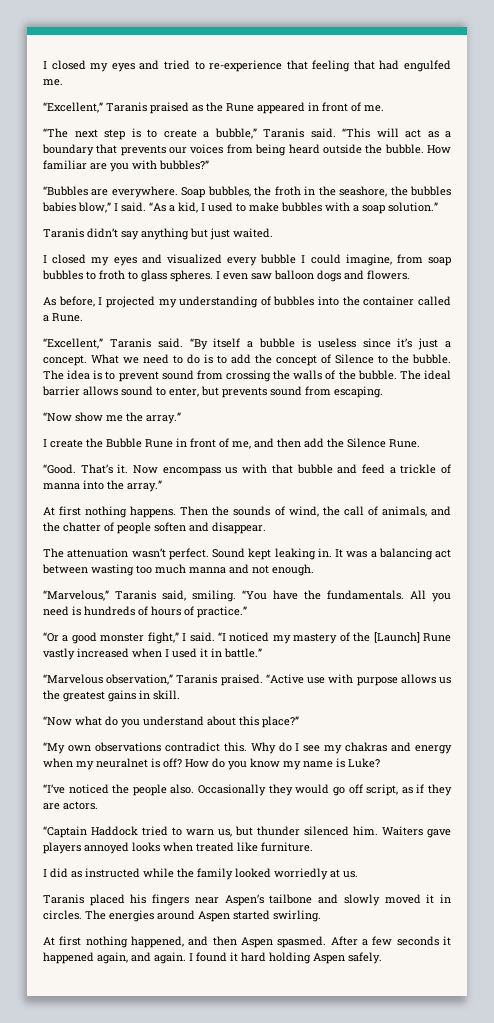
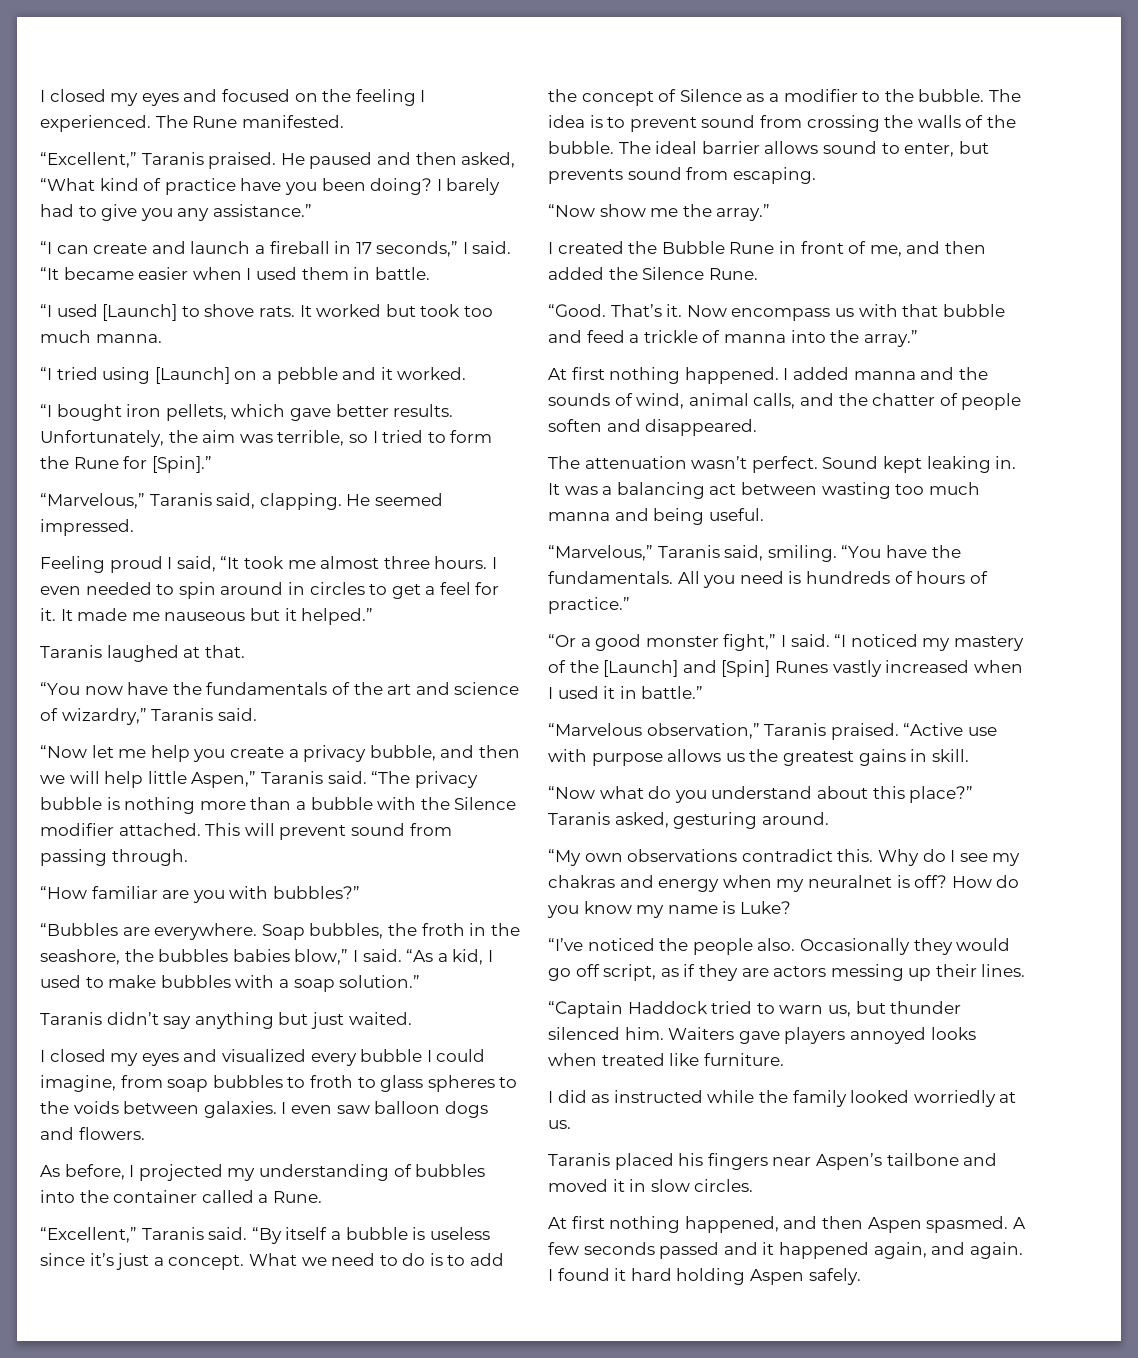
- I closed my eyes and tried to re-experience that feeling that had engulfed me.
- “Excellent,” Taranis praised as the Rune appeared in front of me.
- “The next step is to create a bubble,” Taranis said. “This will act as a boundary that prevents our voices from being heard outside the bubble. How familiar are you with bubbles?”
+ I closed my eyes and focused on the feeling I experienced. The Rune manifested.
+ “Excellent,” Taranis praised. He paused and then asked, “What kind of practice have you been doing? I barely had to give you any assistance.”
+ “I can create and launch a fireball in 17 seconds,” I said. “It became easier when I used them in battle.
+ “I used [Launch] to shove rats. It worked but took too much manna.
+ “I tried using [Launch] on a pebble and it worked.
+ “I bought iron pellets, which gave better results. Unfortunately, the aim was terrible, so I tried to form the Rune for [Spin].”
+ “Marvelous,” Taranis said, clapping. He seemed impressed.
+ Feeling proud I said, “It took me almost three hours. I even needed to spin around in circles to get a feel for it. It made me nauseous but it helped.”
+ Taranis laughed at that.
+ “You now have the fundamentals of the art and science of wizardry,” Taranis said.
+ “Now let me help you create a privacy bubble, and then we will help little Aspen,” Taranis said. “The privacy bubble is nothing more than a bubble with the Silence modifier attached. This will prevent sound from passing through.
+ “How familiar are you with bubbles?”
- I closed my eyes and visualized every bubble I could imagine, from soap bubbles to froth to glass spheres.
+ I closed my eyes and visualized every bubble I could imagine, from soap bubbles to froth to glass spheres to the voids between galaxies.
- What we need to do is to add the concept of Silence to the bubble.
+ What we need to do is to add the concept of Silence as a modifier to the bubble.
- I create the Bubble Rune in front of me, and then add the Silence Rune.
+ I created the Bubble Rune in front of me, and then added the Silence Rune.
- At first nothing happens. Then the sounds of wind, the call of animals, and the chatter of people soften and disappear.
+ At first nothing happened. I added manna and the sounds of wind, animal calls, and the chatter of people soften and disappeared.
- It was a balancing act between wasting too much manna and not enough.
+ It was a balancing act between wasting too much manna and being useful.
- “I noticed my mastery of the [Launch] Rune vastly increased when I used it in battle.”
+ “I noticed my mastery of the [Launch] and [Spin] Runes vastly increased when I used it in battle.”
+ Taranis asked, gesturing around.
- Occasionally they would go off script, as if they are actors.
+ Occasionally they would go off script, as if they are actors messing up their lines.
- Taranis placed his fingers near Aspen’s tailbone and slowly moved it in circles. The energies around Aspen started swirling.
+ Taranis placed his fingers near Aspen’s tailbone and moved it in slow circles.
- After a few seconds it happened again, and again.
+ A few seconds passed and it happened again, and again.

